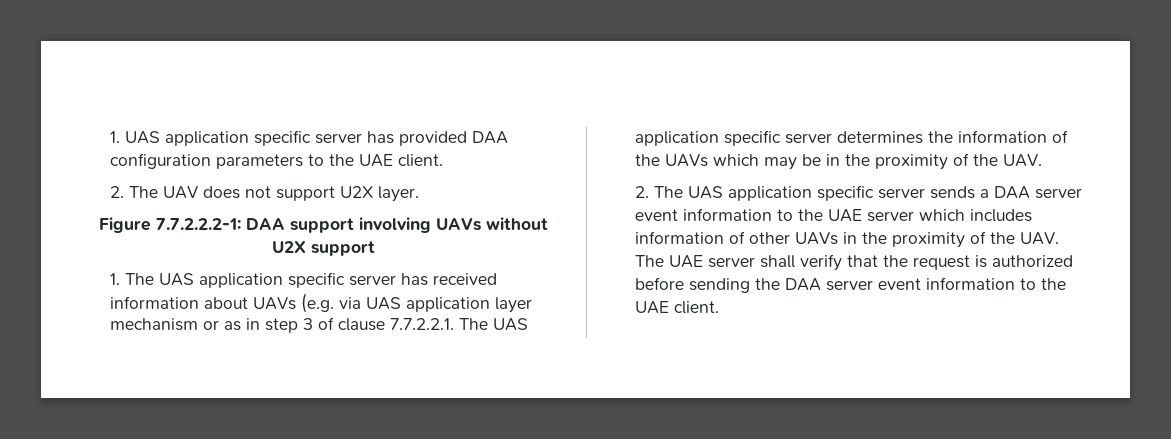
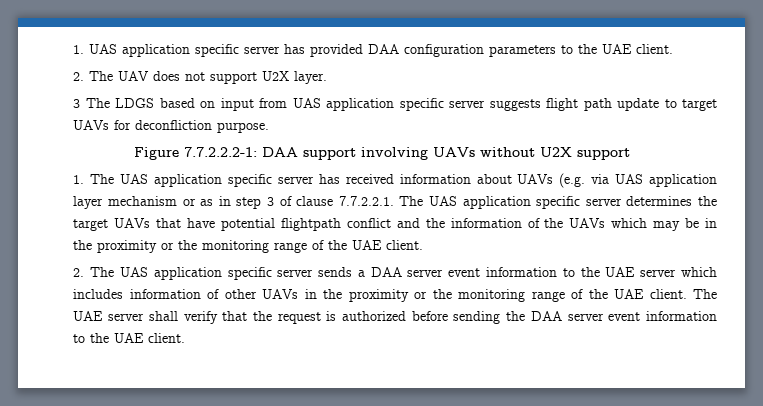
+ 3 The LDGS based on input from UAS application specific server suggests flight path update to target UAVs for deconfliction purpose.
- 1. The UAS application specific server has received information about UAVs (e.g. via UAS application layer mechanism or as in step 3 of clause 7.7.2.2.1. The UAS application specific server determines the information of the UAVs which may be in the proximity of the UAV.
+ 1. The UAS application specific server has received information about UAVs (e.g. via UAS application layer mechanism or as in step 3 of clause 7.7.2.2.1. The UAS application specific server determines the target UAVs that have potential flightpath conflict and the information of the UAVs which may be in the proximity or the monitoring range of the UAE client.
- 2. The UAS application specific server sends a DAA server event information to the UAE server which includes information of other UAVs in the proximity of the UAV. The UAE server shall verify that the request is authorized before sending the DAA server event information to the UAE client.
+ 2. The UAS application specific server sends a DAA server event information to the UAE server which includes information of other UAVs in the proximity or the monitoring range of the UAE client. The UAE server shall verify that the request is authorized before sending the DAA server event information to the UAE client.

